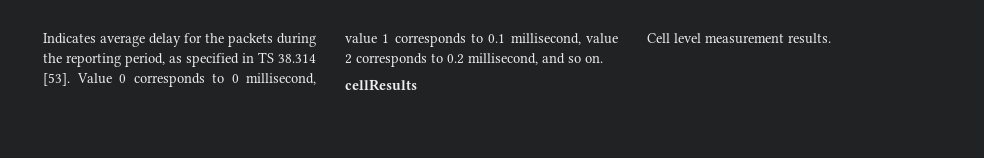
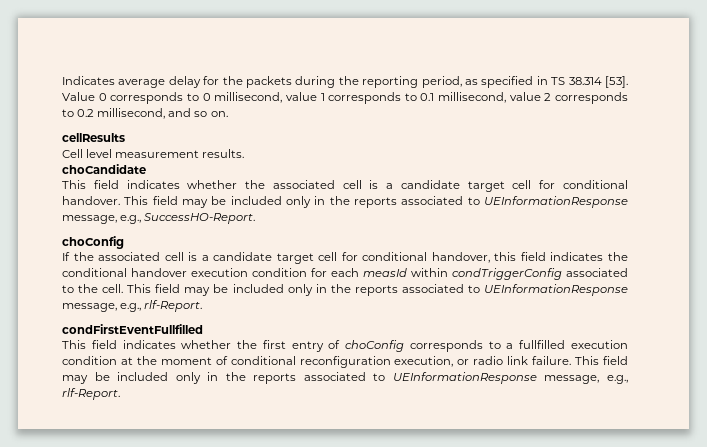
+ choCandidate
+ This field indicates whether the associated cell is a candidate target cell for conditional handover. This field may be included only in the reports associated to UEInformationResponse message, e.g., SuccessHO-Report.
+ choConfig
+ If the associated cell is a candidate target cell for conditional handover, this field indicates the conditional handover execution condition for each measId within condTriggerConfig associated to the cell. This field may be included only in the reports associated to UEInformationResponse message, e.g., rlf-Report.
+ condFirstEventFullfilled
+ This field indicates whether the first entry of choConfig corresponds to a fullfilled execution condition at the moment of conditional reconfiguration execution, or radio link failure. This field may be included only in the reports associated to UEInformationResponse message, e.g., rlf-Report.

